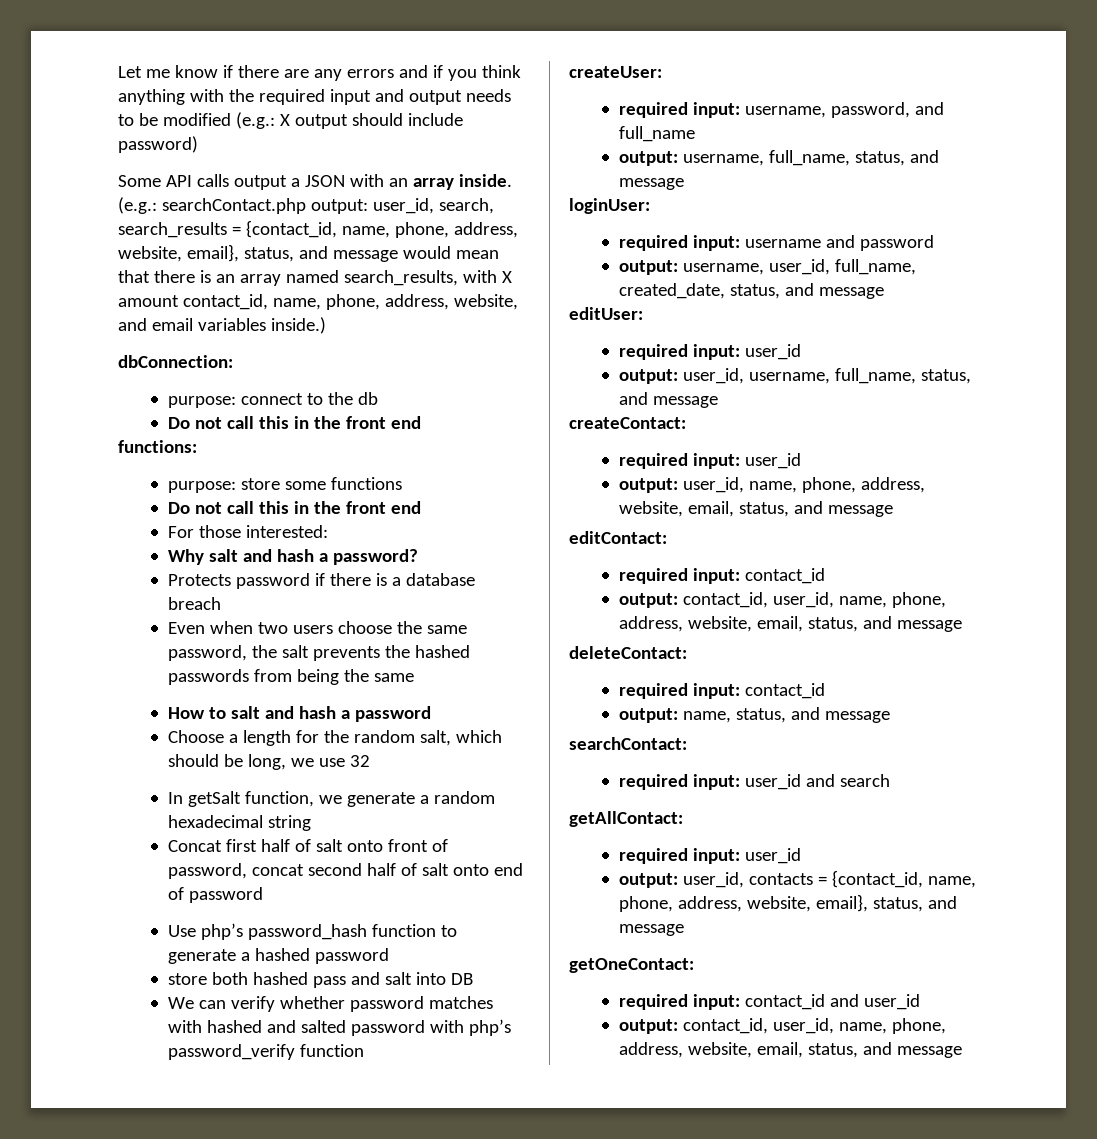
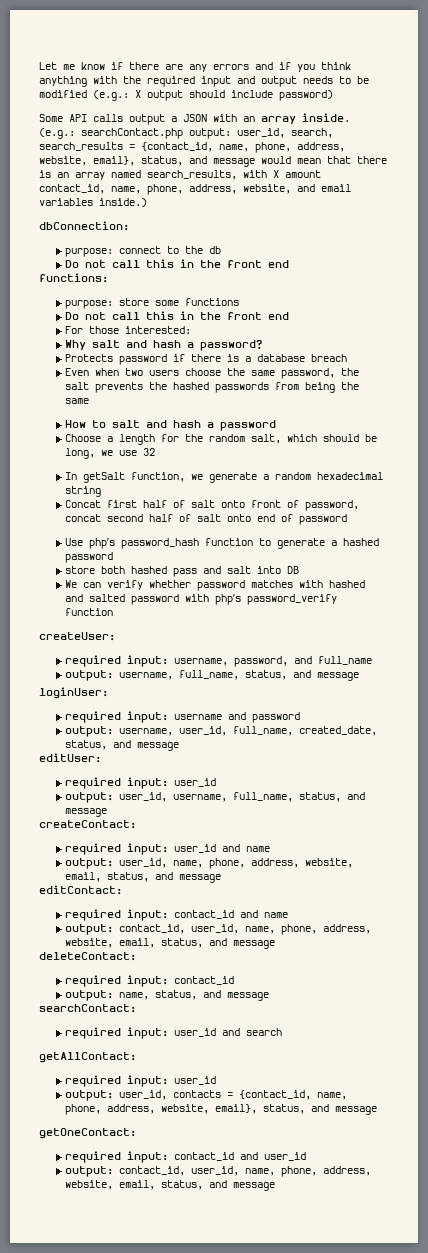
  createContact:
- required input: user_id
+ required input: user_id and name
  editContact:
- required input: contact_id
+ required input: contact_id and name

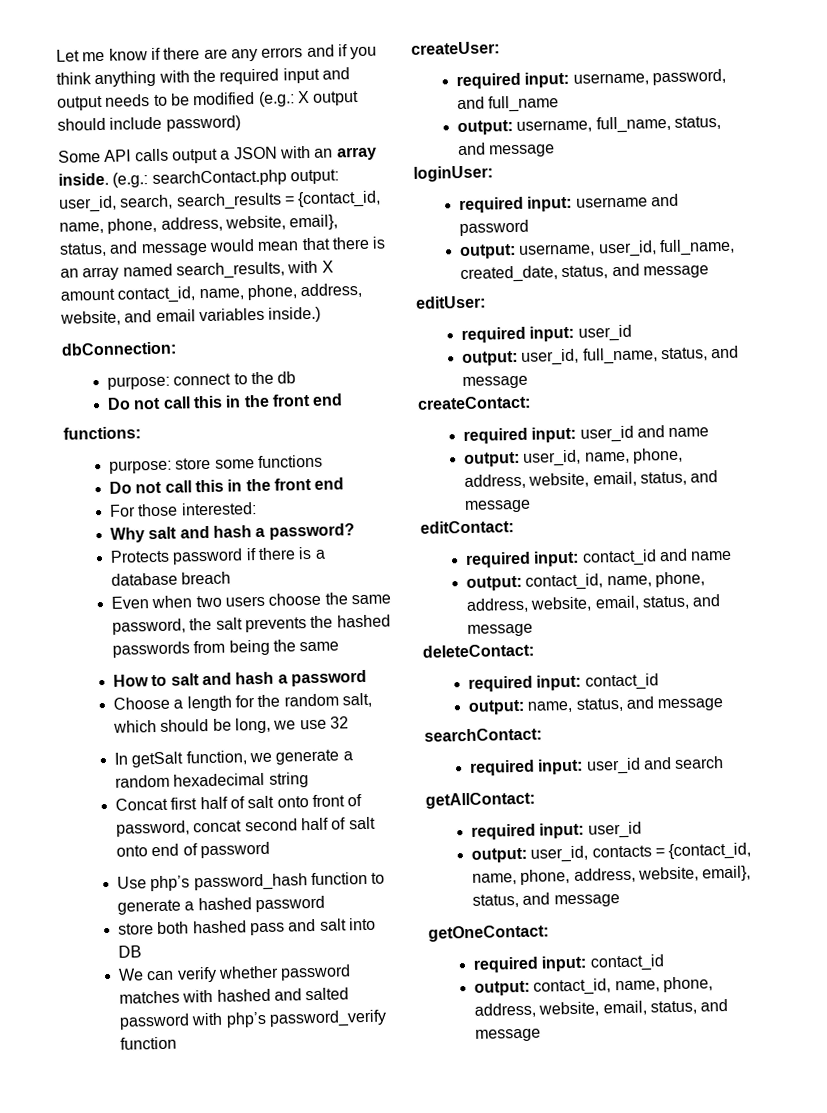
- output: user_id, username, full_name, status, and message
+ output: user_id, full_name, status, and message
  required input: contact_id and name
- output: contact_id, user_id, name, phone, address, website, email, status, and message
+ output: contact_id, name, phone, address, website, email, status, and message
  getOneContact:
- required input: contact_id and user_id
- output: contact_id, user_id, name, phone, address, website, email, status, and message
+ required input: contact_id
+ output: contact_id, name, phone, address, website, email, status, and message

